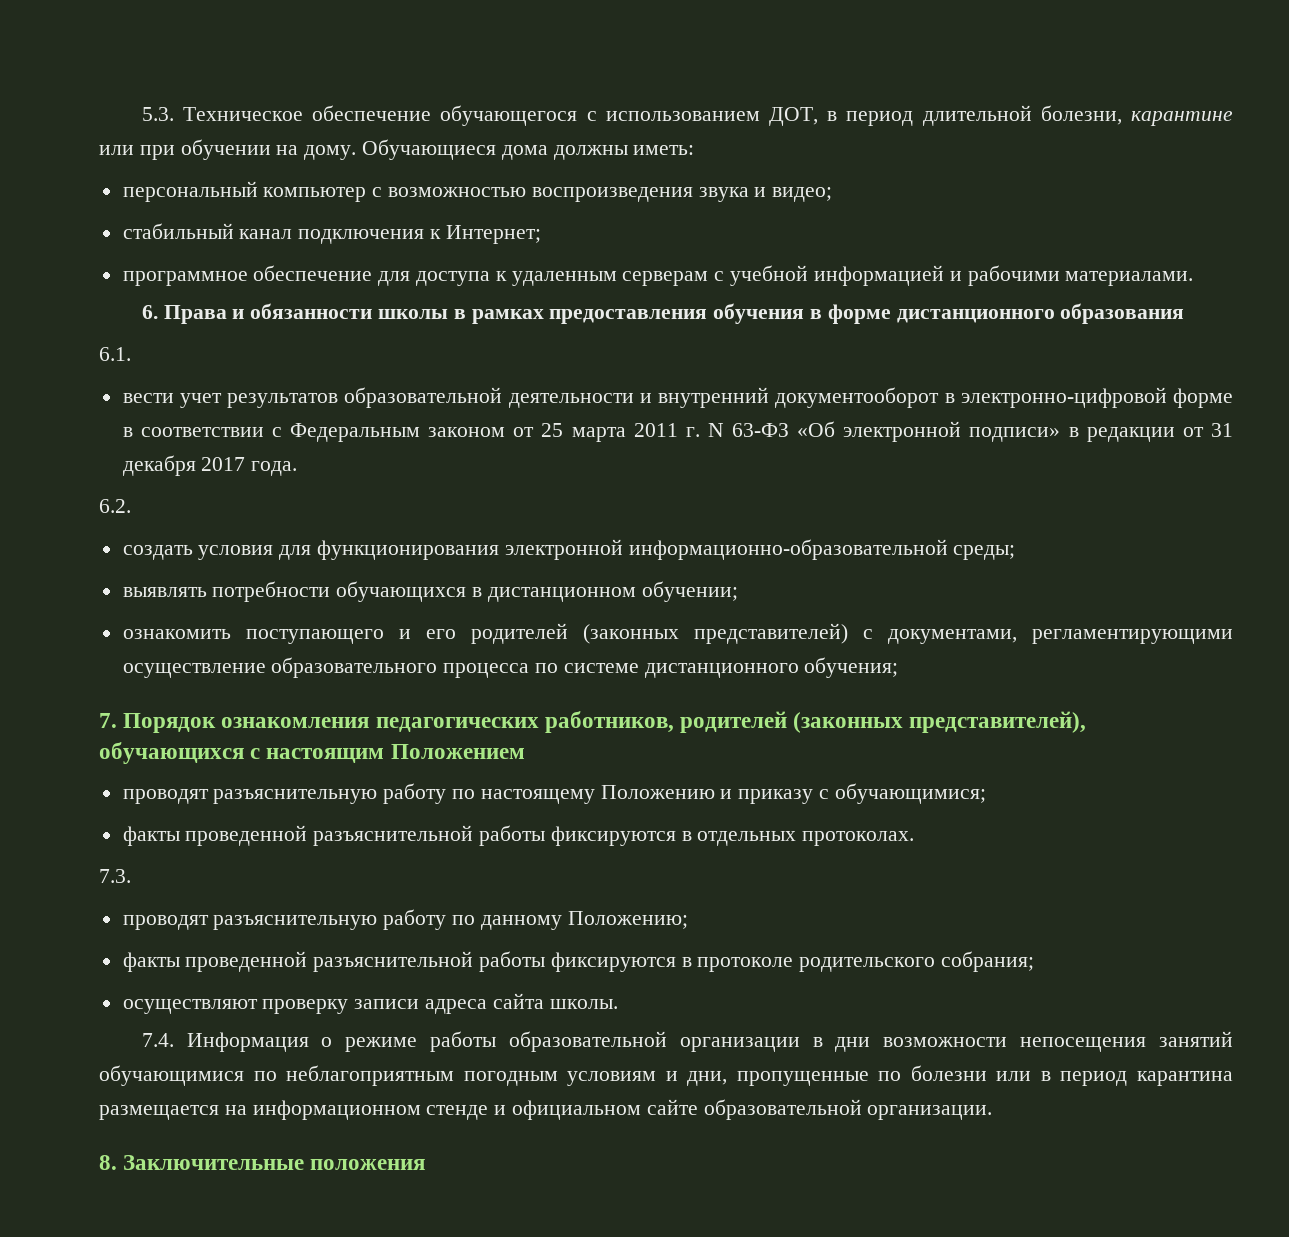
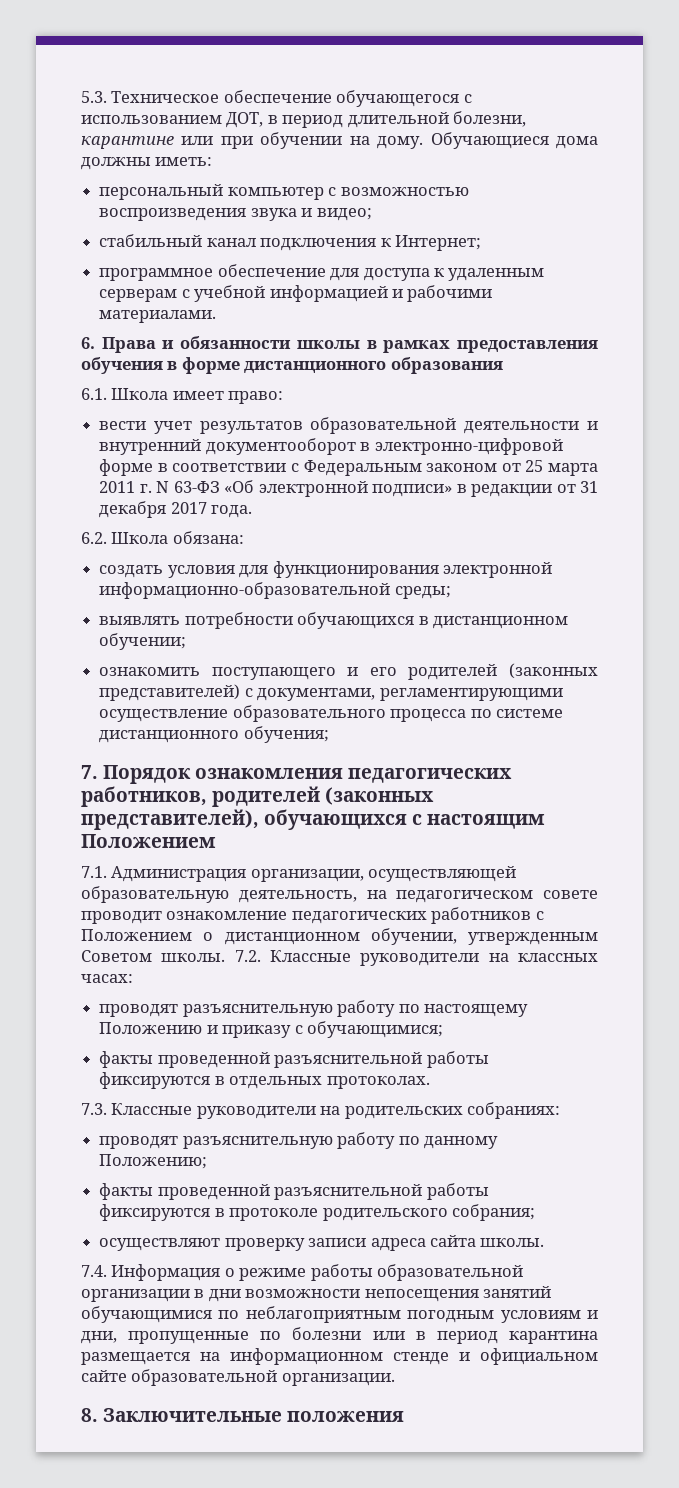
- 6.1.
+ 6.1. Школа имеет право:
- 6.2.
+ 6.2. Школа обязана:
+ 7.1. Администрация организации, осуществляющей образовательную деятельность, на педагогическом совете проводит ознакомление педагогических работников с Положением о дистанционном обучении, утвержденным Советом школы. 7.2. Классные руководители на классных часах:
- 7.3.
+ 7.3. Классные руководители на родительских собраниях:

